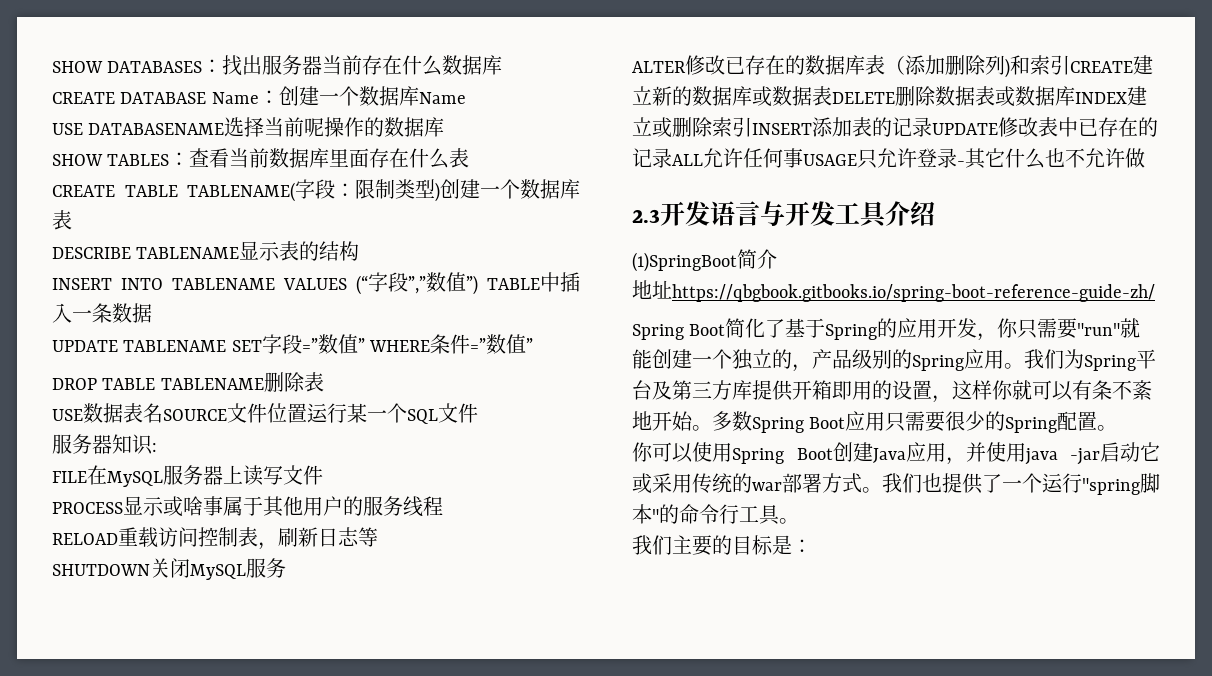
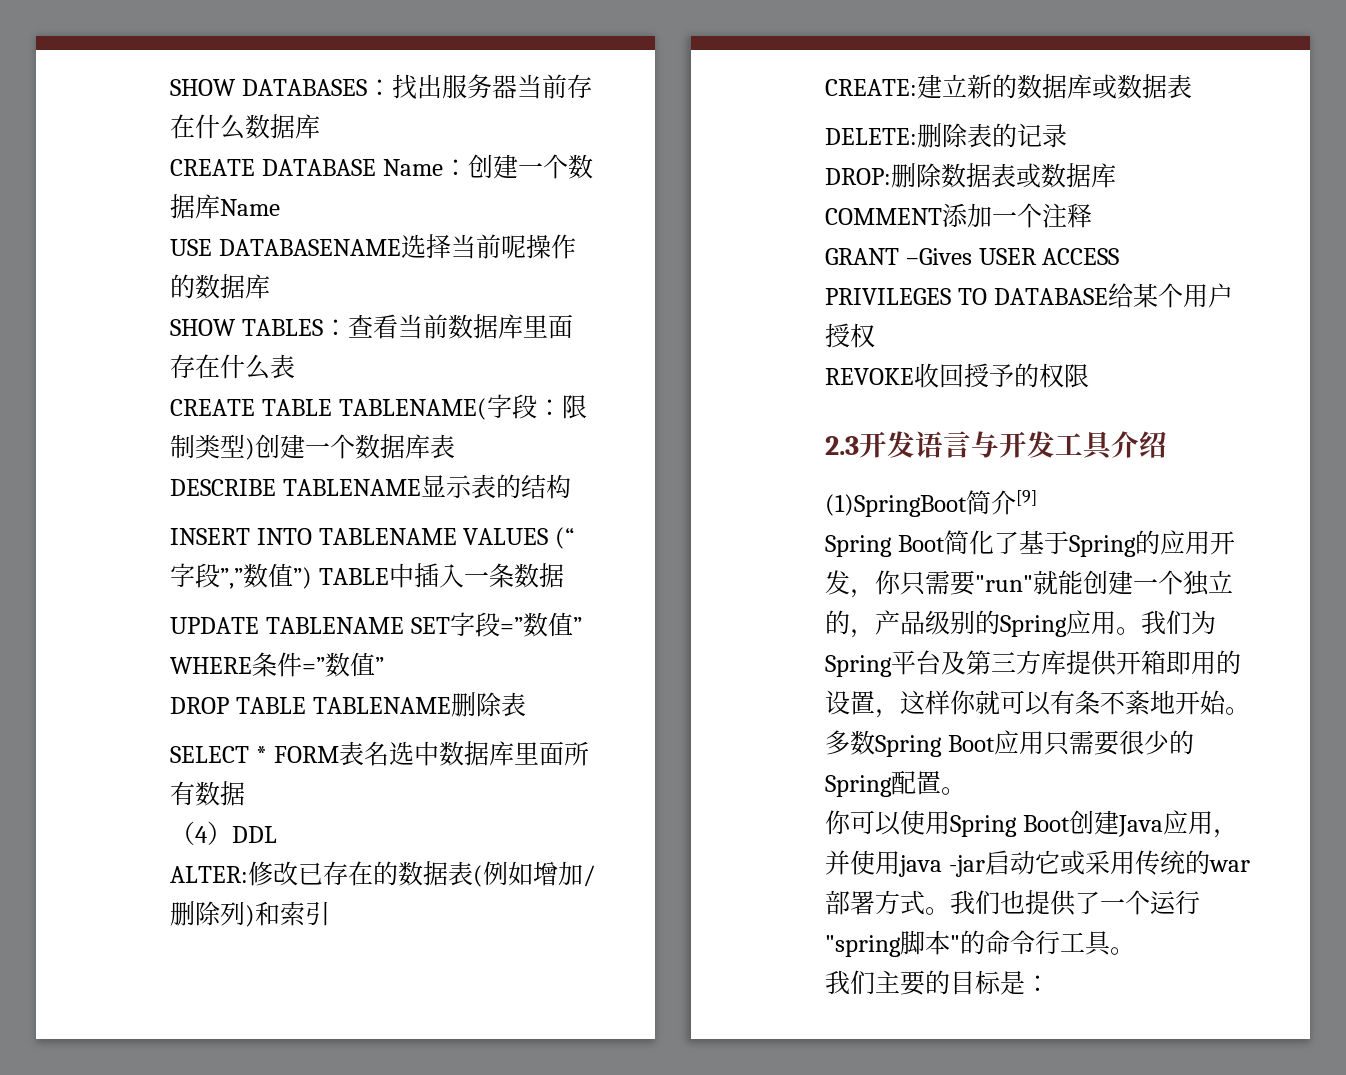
- USE数据表名SOURCE文件位置运行某一个SQL文件
- 服务器知识:
- FILE在MySQL服务器上读写文件
- PROCESS显示或啥事属于其他用户的服务线程
- RELOAD重载访问控制表，刷新日志等
- SHUTDOWN关闭MySQL服务
- ALTER修改已存在的数据库表（添加删除列)和索引CREATE建立新的数据库或数据表DELETE删除数据表或数据库INDEX建立或删除索引INSERT添加表的记录UPDATE修改表中已存在的记录ALL允许任何事USAGE只允许登录-其它什么也不允许做
+ SELECT * FORM表名选中数据库里面所有数据
+ （4）DDL
+ ALTER:修改已存在的数据表(例如增加/删除列)和索引
+ CREATE:建立新的数据库或数据表
+ DELETE:删除表的记录
+ DROP:删除数据表或数据库
+ COMMENT添加一个注释
+ GRANT –Gives USER ACCESS PRIVILEGES TO DATABASE给某个用户授权
+ REVOKE收回授予的权限
- (1)SpringBoot简介
- 地址https://qbgbook.gitbooks.io/spring-boot-reference-guide-zh/
+ (1)SpringBoot简介[9]

